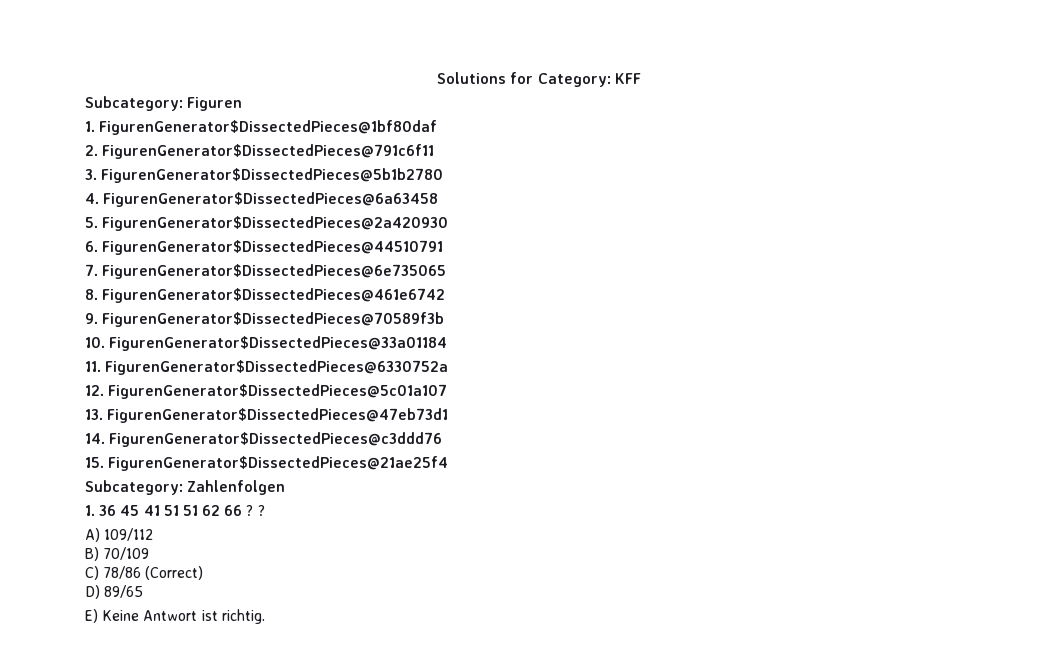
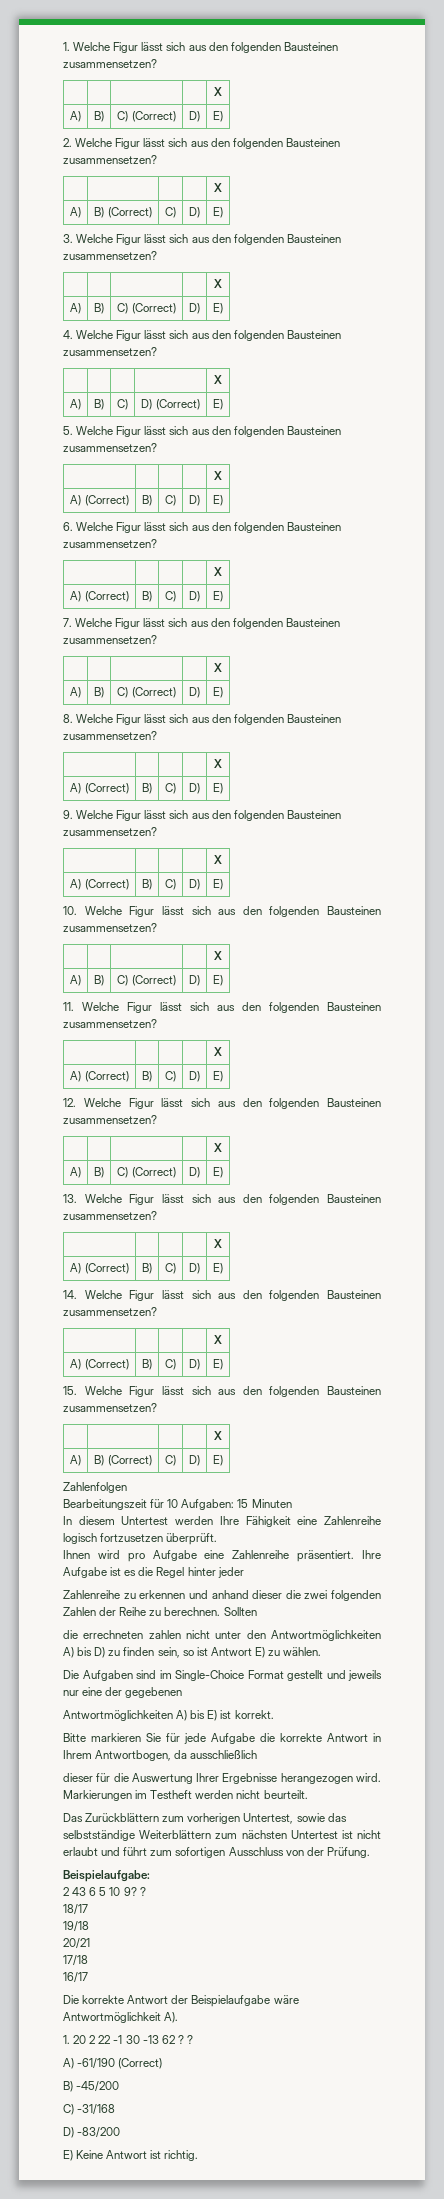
- Solutions for Category: KFF
- Subcategory: Figuren
- 1. FigurenGenerator$DissectedPieces@1bf80daf
- 2. FigurenGenerator$DissectedPieces@791c6f11
- 3. FigurenGenerator$DissectedPieces@5b1b2780
- 4. FigurenGenerator$DissectedPieces@6a63458
- 5. FigurenGenerator$DissectedPieces@2a420930
- 6. FigurenGenerator$DissectedPieces@44510791
- 7. FigurenGenerator$DissectedPieces@6e735065
- 8. FigurenGenerator$DissectedPieces@461e6742
- 9. FigurenGenerator$DissectedPieces@70589f3b
- 10. FigurenGenerator$DissectedPieces@33a01184
- 11. FigurenGenerator$DissectedPieces@6330752a
- 12. FigurenGenerator$DissectedPieces@5c01a107
- 13. FigurenGenerator$DissectedPieces@47eb73d1
- 14. FigurenGenerator$DissectedPieces@c3ddd76
- 15. FigurenGenerator$DissectedPieces@21ae25f4
- Subcategory: Zahlenfolgen
- 1. 36 45 41 51 51 62 66 ?
+ 1. Welche Figur lässt sich aus den folgenden Bausteinen zusammensetzen?
+ | | | | X
+ A) | B) | C) (Correct) | D) | E)
+ 2. Welche Figur lässt sich aus den folgenden Bausteinen zusammensetzen?
+ | | | | X
+ A) | B) (Correct) | C) | D) | E)
+ 3. Welche Figur lässt sich aus den folgenden Bausteinen zusammensetzen?
+ | | | | X
+ A) | B) | C) (Correct) | D) | E)
+ 4. Welche Figur lässt sich aus den folgenden Bausteinen zusammensetzen?
+ | | | | X
+ A) | B) | C) | D) (Correct) | E)
+ 5. Welche Figur lässt sich aus den folgenden Bausteinen zusammensetzen?
+ | | | | X
+ A) (Correct) | B) | C) | D) | E)
+ 6. Welche Figur lässt sich aus den folgenden Bausteinen zusammensetzen?
+ | | | | X
+ A) (Correct) | B) | C) | D) | E)
+ 7. Welche Figur lässt sich aus den folgenden Bausteinen zusammensetzen?
+ | | | | X
+ A) | B) | C) (Correct) | D) | E)
+ 8. Welche Figur lässt sich aus den folgenden Bausteinen zusammensetzen?
+ | | | | X
+ A) (Correct) | B) | C) | D) | E)
+ 9. Welche Figur lässt sich aus den folgenden Bausteinen zusammensetzen?
+ | | | | X
+ A) (Correct) | B) | C) | D) | E)
+ 10. Welche Figur lässt sich aus den folgenden Bausteinen zusammensetzen?
+ | | | | X
+ A) | B) | C) (Correct) | D) | E)
+ 11. Welche Figur lässt sich aus den folgenden Bausteinen zusammensetzen?
+ | | | | X
+ A) (Correct) | B) | C) | D) | E)
+ 12. Welche Figur lässt sich aus den folgenden Bausteinen zusammensetzen?
+ | | | | X
+ A) | B) | C) (Correct) | D) | E)
+ 13. Welche Figur lässt sich aus den folgenden Bausteinen zusammensetzen?
+ | | | | X
+ A) (Correct) | B) | C) | D) | E)
+ 14. Welche Figur lässt sich aus den folgenden Bausteinen zusammensetzen?
+ | | | | X
+ A) (Correct) | B) | C) | D) | E)
+ 15. Welche Figur lässt sich aus den folgenden Bausteinen zusammensetzen?
+ | | | | X
+ A) | B) (Correct) | C) | D) | E)
+ Zahlenfolgen
+ Bearbeitungszeit für 10 Aufgaben: 15 Minuten
+ In diesem Untertest werden Ihre Fähigkeit eine Zahlenreihe logisch fortzusetzen überprüft.
+ Ihnen wird pro Aufgabe eine Zahlenreihe präsentiert. Ihre Aufgabe ist es die Regel hinter jeder
+ Zahlenreihe zu erkennen und anhand dieser die zwei folgenden Zahlen der Reihe zu berechnen. Sollten
+ die errechneten zahlen nicht unter den Antwortmöglichkeiten A) bis D) zu finden sein, so ist Antwort E) zu wählen.
+ Die Aufgaben sind im Single-Choice Format gestellt und jeweils nur eine der gegebenen
+ Antwortmöglichkeiten A) bis E) ist korrekt.
+ Bitte markieren Sie für jede Aufgabe die korrekte Antwort in Ihrem Antwortbogen, da ausschließlich
+ dieser für die Auswertung Ihrer Ergebnisse herangezogen wird. Markierungen im Testheft werden nicht beurteilt.
+ Das Zurückblättern zum vorherigen Untertest, sowie das selbstständige Weiterblättern zum nächsten Untertest ist nicht erlaubt und führt zum sofortigen Ausschluss von der Prüfung.
+ Beispielaufgabe:
+ 2 43 6 5 10 9? ?
+ 18/17
+ 19/18
+ 20/21
+ 17/18
+ 16/17
+ Die korrekte Antwort der Beispielaufgabe wäre Antwortmöglichkeit A).
+ 1. 20 2 22 -1 30 -13 62 ?
- A) 109/112
- B) 70/109
- C) 78/86 (Correct)
- D) 89/65
+ A) -61/190 (Correct)
+ B) -45/200
+ C) -31/168
+ D) -83/200

